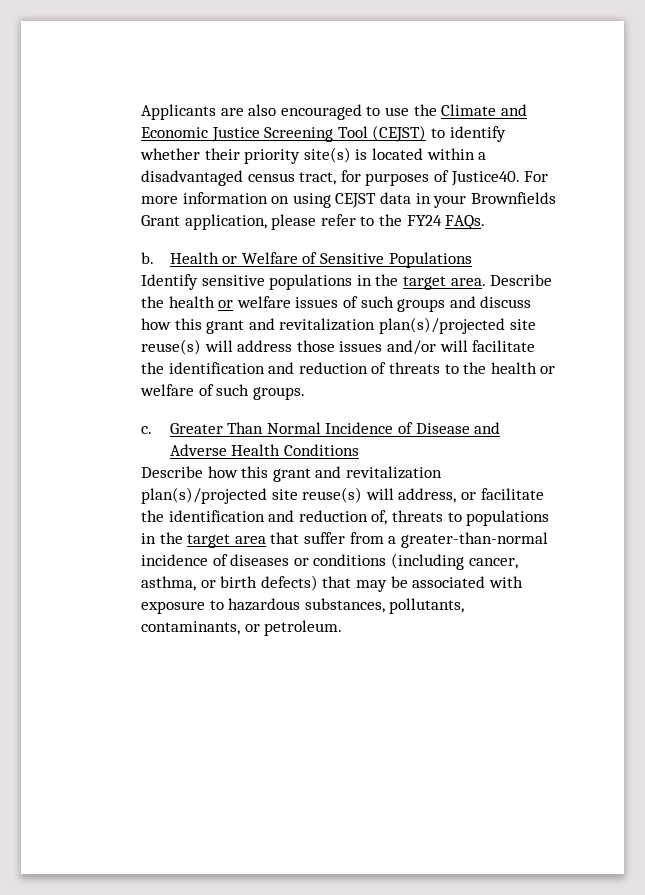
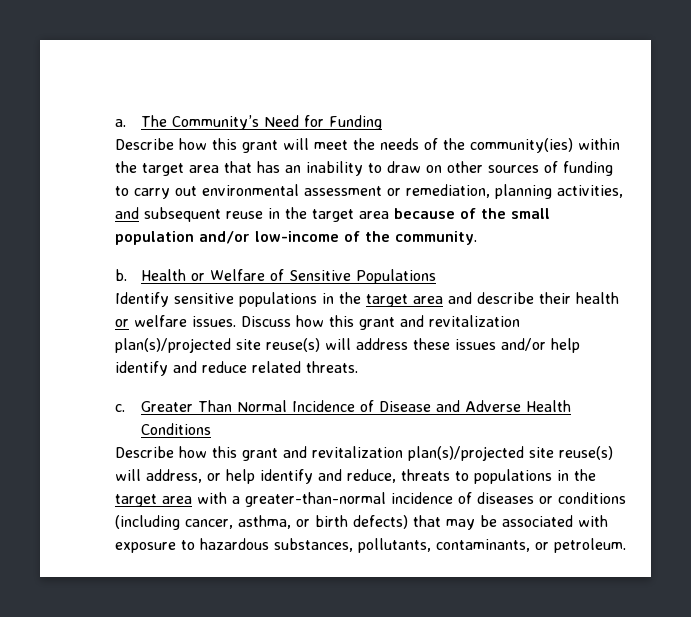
- Applicants are also encouraged to use the Climate and Economic Justice Screening Tool (CEJST) to identify whether their priority site(s) is located within a disadvantaged census tract, for purposes of Justice40. For more information on using CEJST data in your Brownfields Grant application, please refer to the FY24 FAQs.
+ a. The Community’s Need for Funding
+ Describe how this grant will meet the needs of the community(ies) within the target area that has an inability to draw on other sources of funding to carry out environmental assessment or remediation, planning activities, and subsequent reuse in the target area because of the small population and/or low-income of the community.
- Identify sensitive populations in the target area. Describe the health or welfare issues of such groups and discuss how this grant and revitalization plan(s)/projected site reuse(s) will address those issues and/or will facilitate the identification and reduction of threats to the health or welfare of such groups.
+ Identify sensitive populations in the target area and describe their health or welfare issues. Discuss how this grant and revitalization plan(s)/projected site reuse(s) will address these issues and/or help identify and reduce related threats.
- Describe how this grant and revitalization plan(s)/projected site reuse(s) will address, or facilitate the identification and reduction of, threats to populations in the target area that suffer from a greater-than-normal incidence of diseases or conditions (including cancer, asthma, or birth defects) that may be associated with exposure to hazardous substances, pollutants, contaminants, or petroleum.
+ Describe how this grant and revitalization plan(s)/projected site reuse(s) will address, or help identify and reduce, threats to populations in the target area with a greater-than-normal incidence of diseases or conditions (including cancer, asthma, or birth defects) that may be associated with exposure to hazardous substances, pollutants, contaminants, or petroleum.

